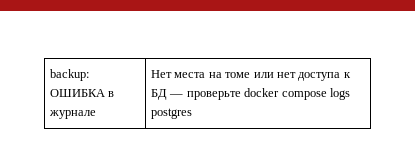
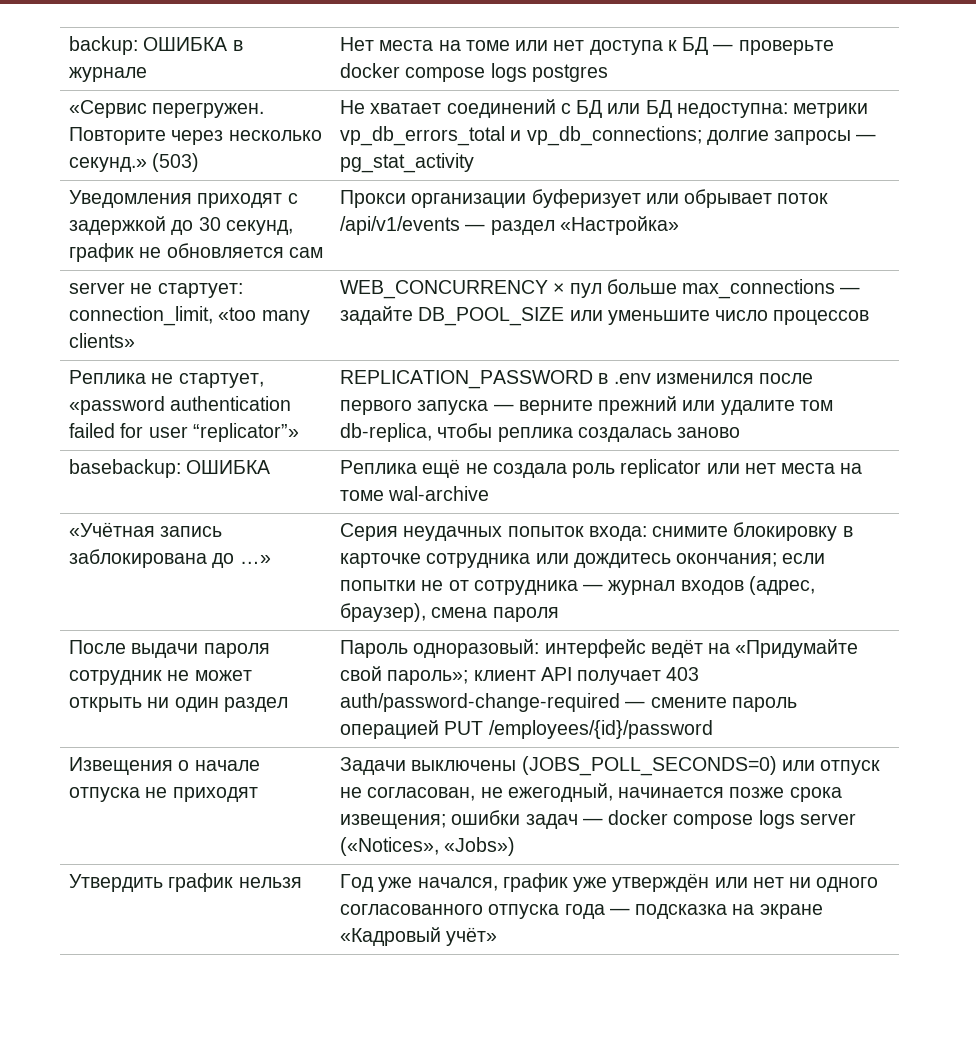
+ «Сервис перегружен. Повторите через несколько секунд.» (503) | Не хватает соединений с БД или БД недоступна: метрики vp_db_errors_total и vp_db_connections; долгие запросы — pg_stat_activity
+ Уведомления приходят с задержкой до 30 секунд, график не обновляется сам | Прокси организации буферизует или обрывает поток /api/v1/events — раздел «Настройка»
+ server не стартует: connection_limit, «too many clients» | WEB_CONCURRENCY × пул больше max_connections — задайте DB_POOL_SIZE или уменьшите число процессов
+ Реплика не стартует, «password authentication failed for user “replicator”» | REPLICATION_PASSWORD в .env изменился после первого запуска — верните прежний или удалите том db-replica, чтобы реплика создалась заново
+ basebackup: ОШИБКА | Реплика ещё не создала роль replicator или нет места на томе wal-archive
+ «Учётная запись заблокирована до …» | Серия неудачных попыток входа: снимите блокировку в карточке сотрудника или дождитесь окончания; если попытки не от сотрудника — журнал входов (адрес, браузер), смена пароля
+ После выдачи пароля сотрудник не может открыть ни один раздел | Пароль одноразовый: интерфейс ведёт на «Придумайте свой пароль»; клиент API получает 403 auth/password-change-required — смените пароль операцией PUT /employees/{id}/password
+ Извещения о начале отпуска не приходят | Задачи выключены (JOBS_POLL_SECONDS=0) или отпуск не согласован, не ежегодный, начинается позже срока извещения; ошибки задач — docker compose logs server («Notices», «Jobs»)
+ Утвердить график нельзя | Год уже начался, график уже утверждён или нет ни одного согласованного отпуска года — подсказка на экране «Кадровый учёт»

